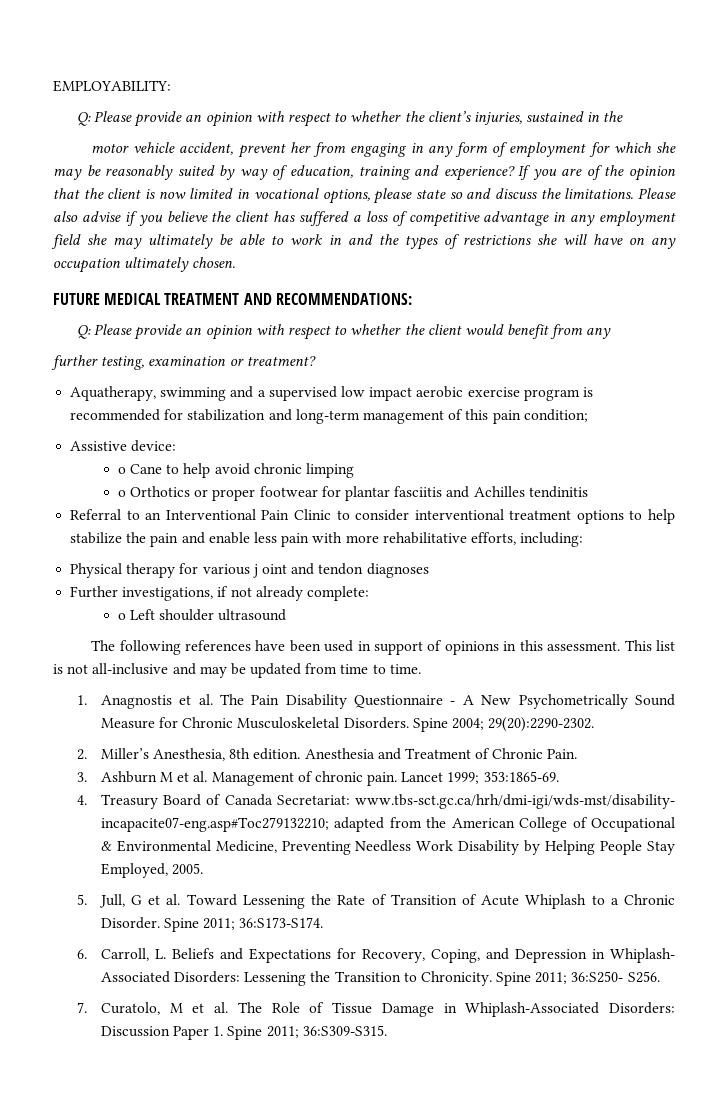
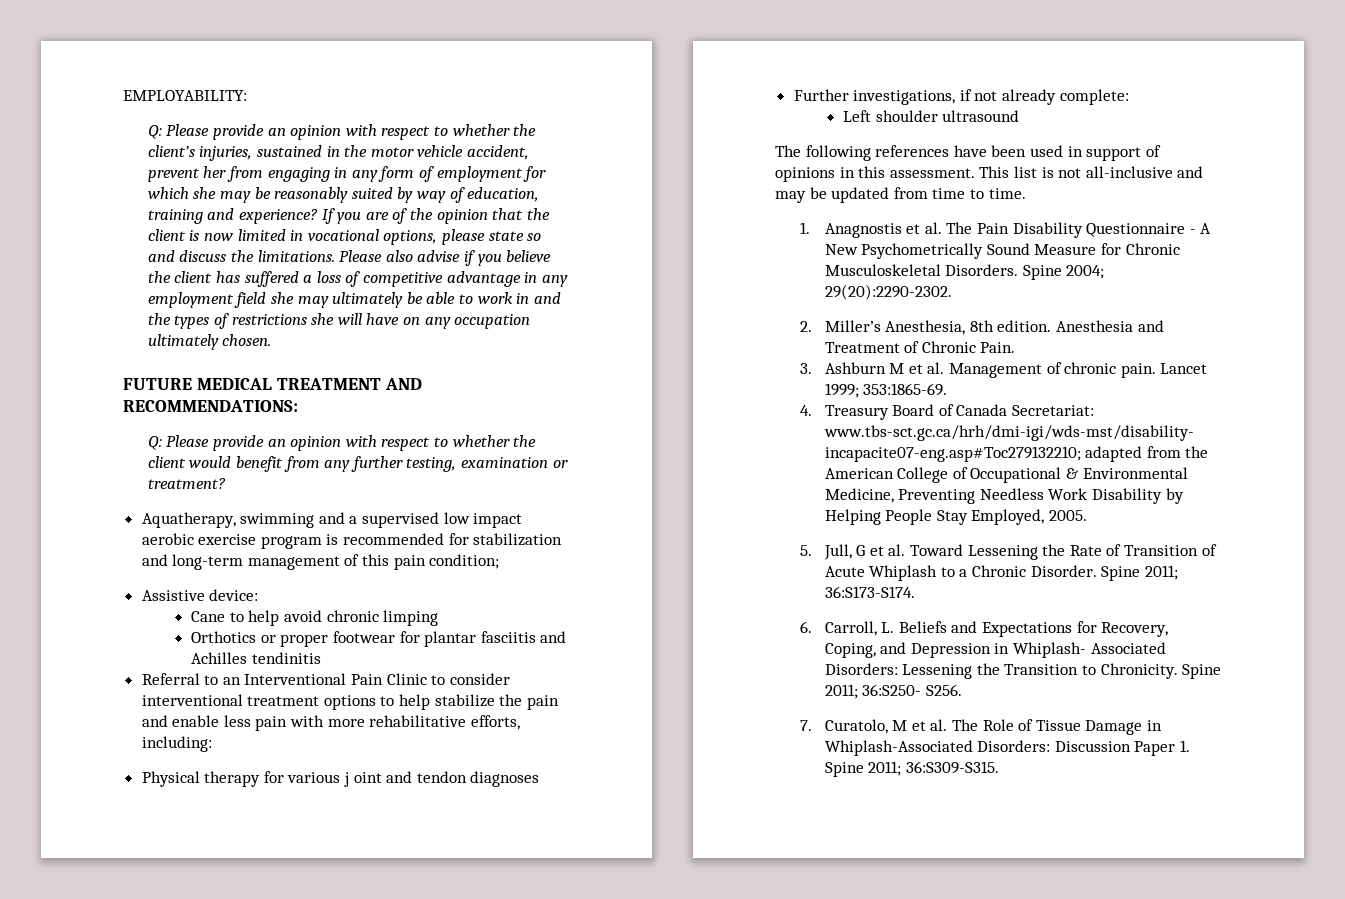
- Q: Please provide an opinion with respect to whether the client’s injuries, sustained in the
- motor vehicle accident, prevent her from engaging in any form of employment for which she may be reasonably suited by way of education, training and experience?
+ Q: Please provide an opinion with respect to whether the client’s injuries, sustained in the motor vehicle accident, prevent her from engaging in any form of employment for which she may be reasonably suited by way of education, training and experience?
- Q: Please provide an opinion with respect to whether the client would benefit from any
- further testing, examination or treatment?
+ Q: Please provide an opinion with respect to whether the client would benefit from any further testing, examination or treatment?
- o Cane to help avoid chronic limping
+ Cane to help avoid chronic limping
- o Orthotics or proper footwear for plantar fasciitis and Achilles tendinitis
+ Orthotics or proper footwear for plantar fasciitis and Achilles tendinitis
- o Left shoulder ultrasound
+ Left shoulder ultrasound

